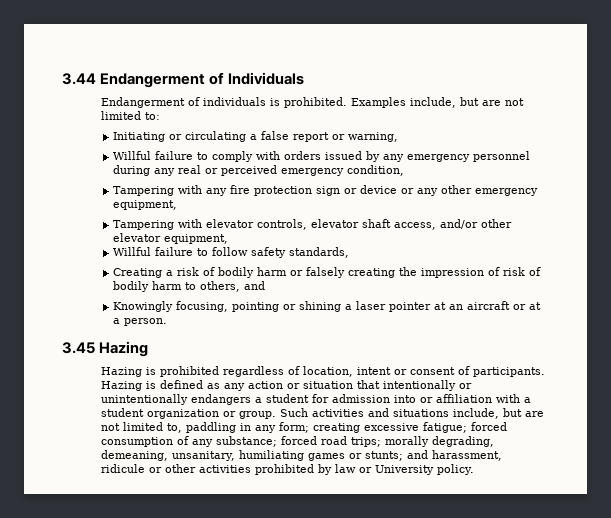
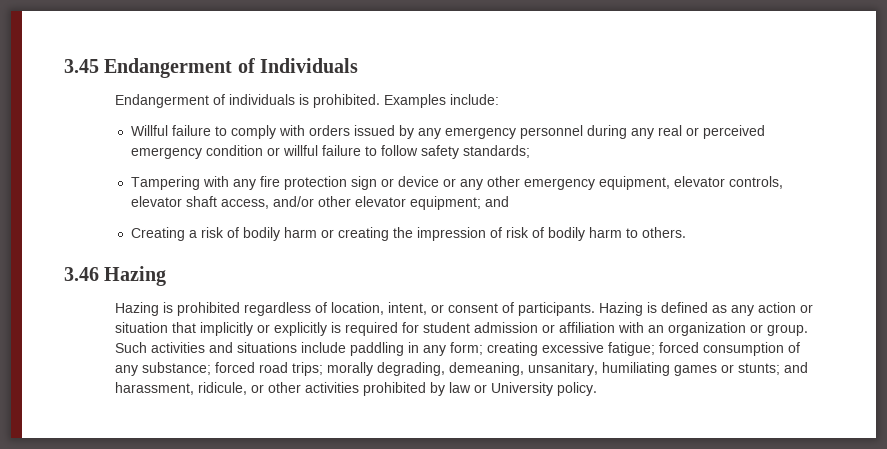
- 3.44 Endangerment of Individuals
+ 3.45 Endangerment of Individuals
- Examples include, but are not limited to:
- Initiating or circulating a false report or warning,
+ Examples include:
- Willful failure to comply with orders issued by any emergency personnel during any real or perceived emergency condition,
+ Willful failure to comply with orders issued by any emergency personnel during any real or perceived emergency condition or willful failure to follow safety standards;
- Tampering with any fire protection sign or device or any other emergency equipment,
- Tampering with elevator controls, elevator shaft access, and/or other elevator equipment,
- Willful failure to follow safety standards,
+ Tampering with any fire protection sign or device or any other emergency equipment, elevator controls, elevator shaft access, and/or other elevator equipment; and
- Creating a risk of bodily harm or falsely creating the impression of risk of bodily harm to others, and
- Knowingly focusing, pointing or shining a laser pointer at an aircraft or at a person.
- 3.45 Hazing
+ Creating a risk of bodily harm or creating the impression of risk of bodily harm to others.
+ 3.46 Hazing
- Hazing is prohibited regardless of location, intent or consent of participants.
+ Hazing is prohibited regardless of location, intent, or consent of participants.
- Hazing is defined as any action or situation that intentionally or unintentionally endangers a student for admission into or affiliation with a student organization or group.
+ Hazing is defined as any action or situation that implicitly or explicitly is required for student admission or affiliation with an organization or group.
- Such activities and situations include, but are not limited to, paddling in any form; creating excessive fatigue; forced consumption of any substance; forced road trips; morally degrading, demeaning, unsanitary, humiliating games or stunts; and harassment, ridicule or other activities prohibited by law or University policy.
+ Such activities and situations include paddling in any form; creating excessive fatigue; forced consumption of any substance; forced road trips; morally degrading, demeaning, unsanitary, humiliating games or stunts; and harassment, ridicule, or other activities prohibited by law or University policy.

